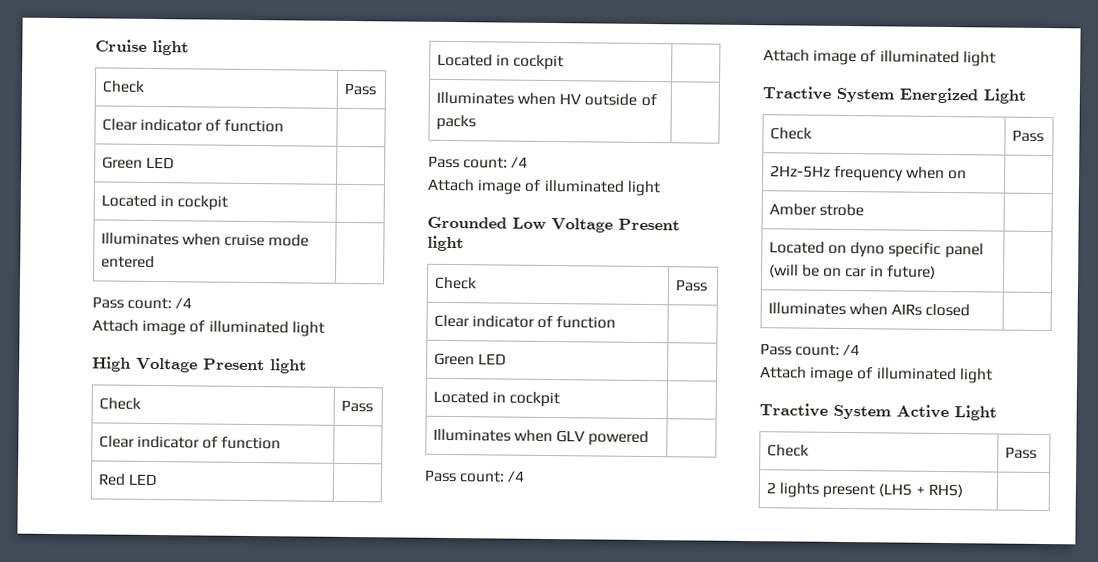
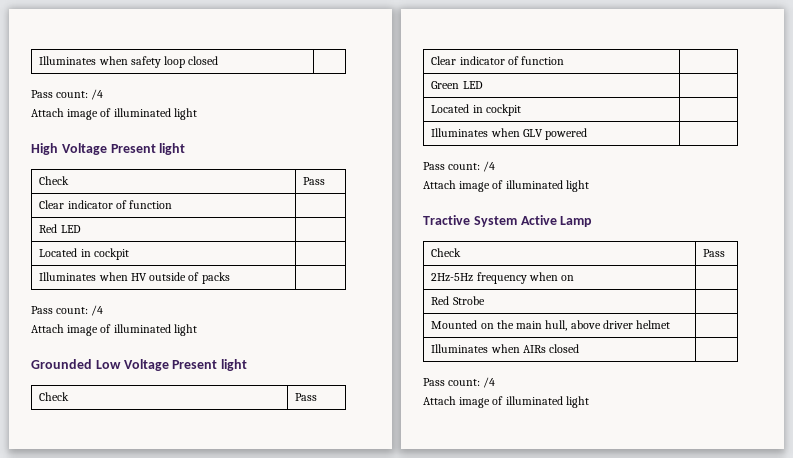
- Cruise light
- Check | Pass
- Clear indicator of function |
- Green LED |
- Located in cockpit |
- Illuminates when cruise mode entered |
+ Illuminates when safety loop closed |
- Tractive System Energized Light
+ Tractive System Active Lamp
- Amber strobe |
- Located on dyno specific panel (will be on car in future) |
+ Red Strobe |
+ Mounted on the main hull, above driver helmet |
- Tractive System Active Light
- Check | Pass
- 2 lights present (LHS + RHS) |

